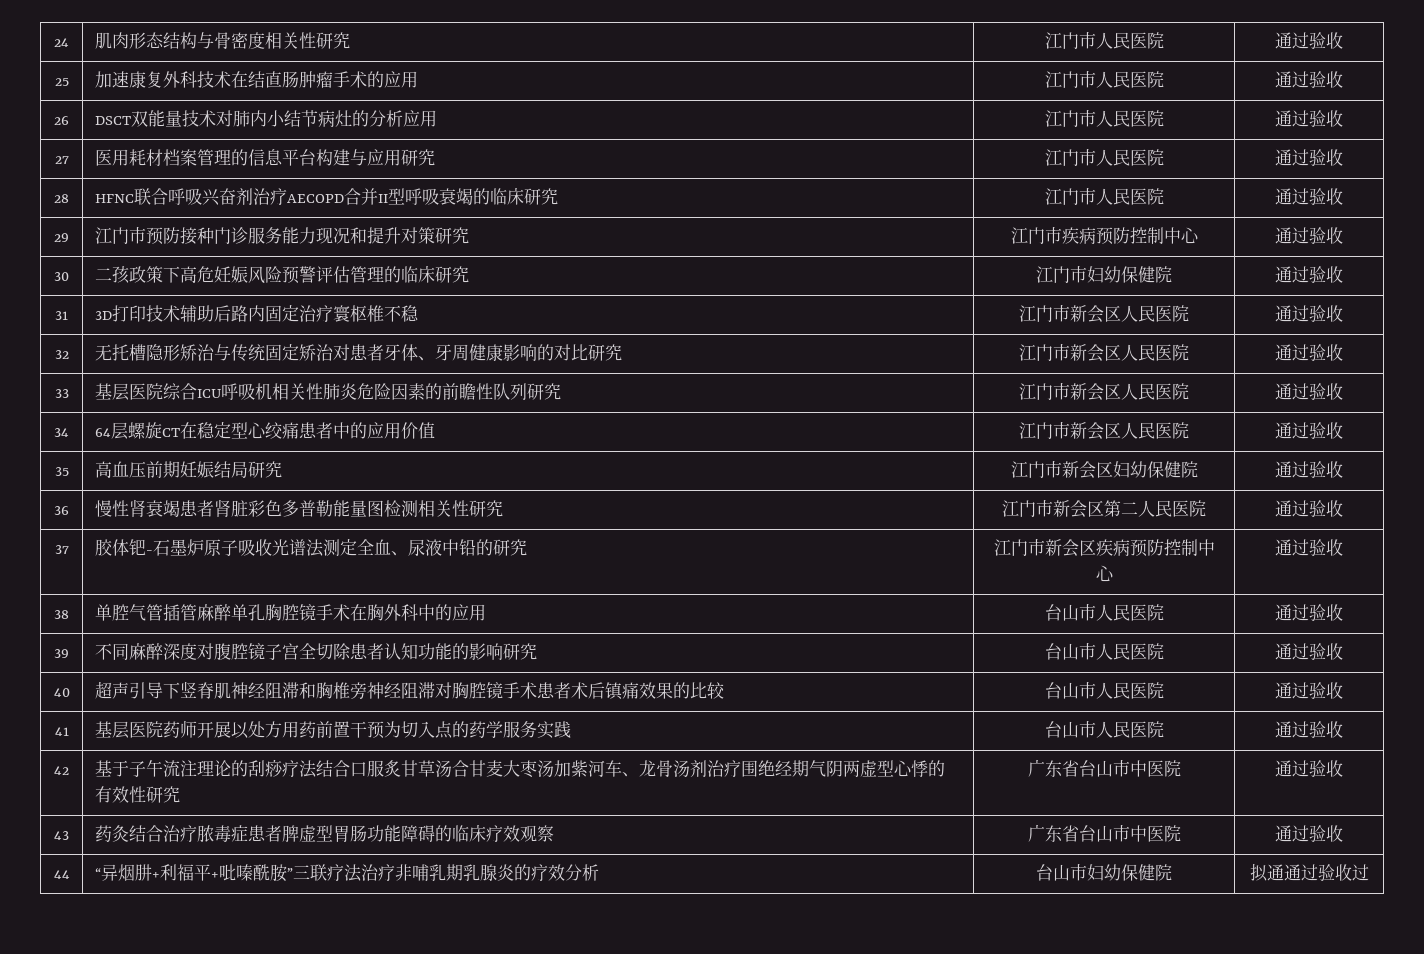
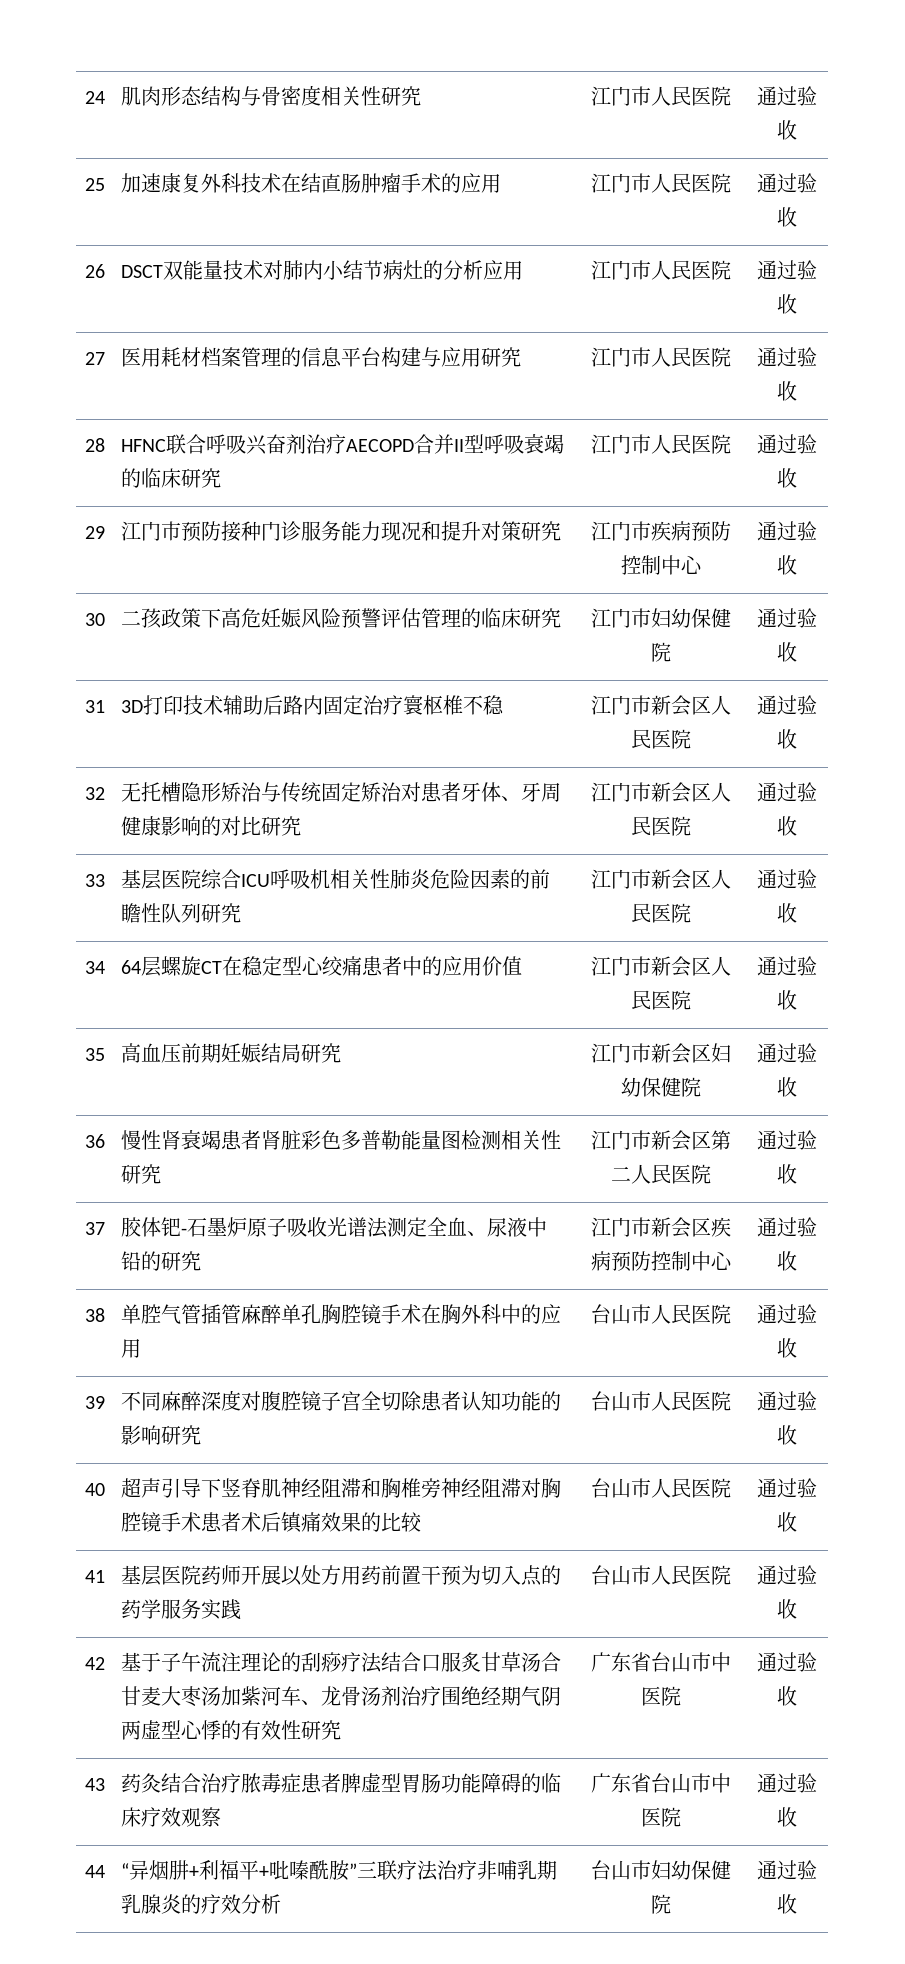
- 44 | “异烟肼+利福平+吡嗪酰胺”三联疗法治疗非哺乳期乳腺炎的疗效分析 | 台山市妇幼保健院 | 拟通通过验收过
+ 44 | “异烟肼+利福平+吡嗪酰胺”三联疗法治疗非哺乳期乳腺炎的疗效分析 | 台山市妇幼保健院 | 通过验收

